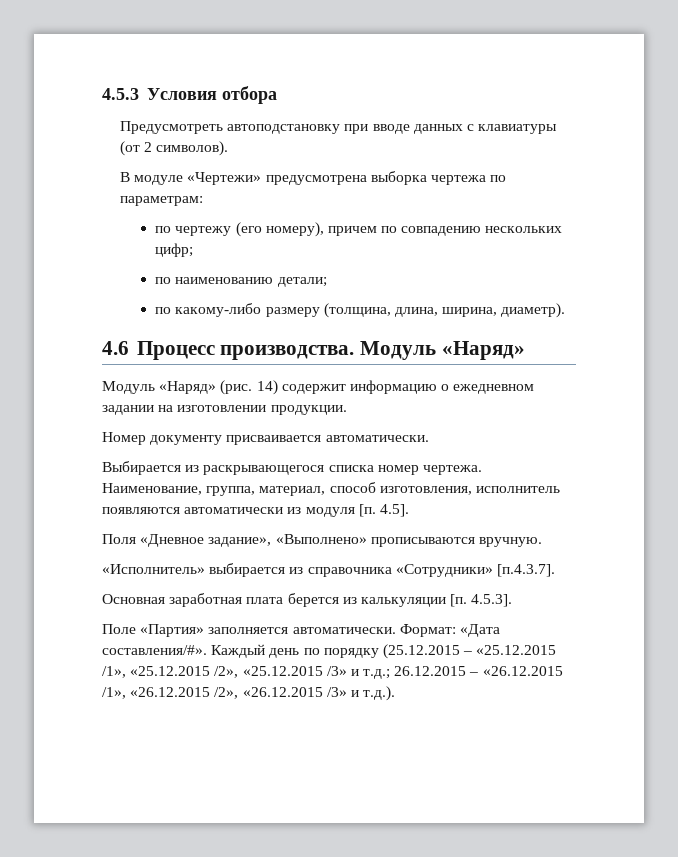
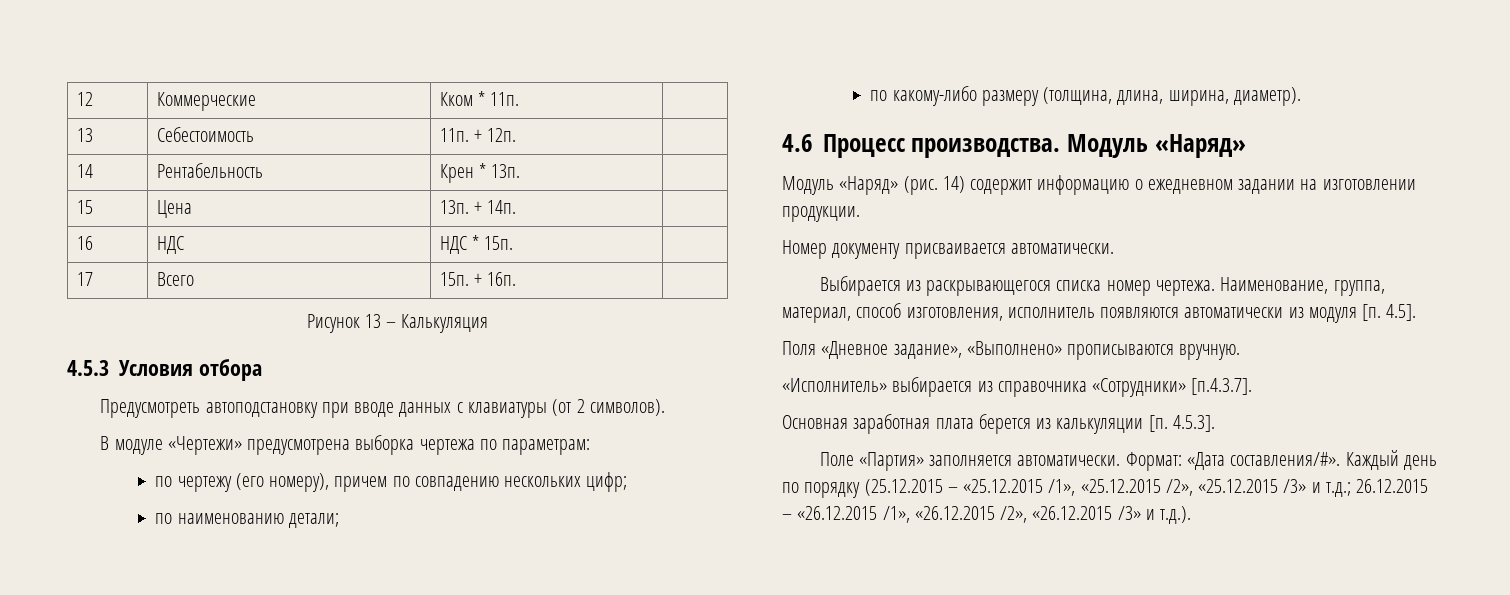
+ 12 | Коммерческие | Кком * 11п. |
+ 13 | Себестоимость | 11п. + 12п. |
+ 14 | Рентабельность | Крен * 13п. |
+ 15 | Цена | 13п. + 14п. |
+ 16 | НДС | НДС * 15п. |
+ 17 | Всего | 15п. + 16п. |
+ Рисунок 13 – Калькуляция

